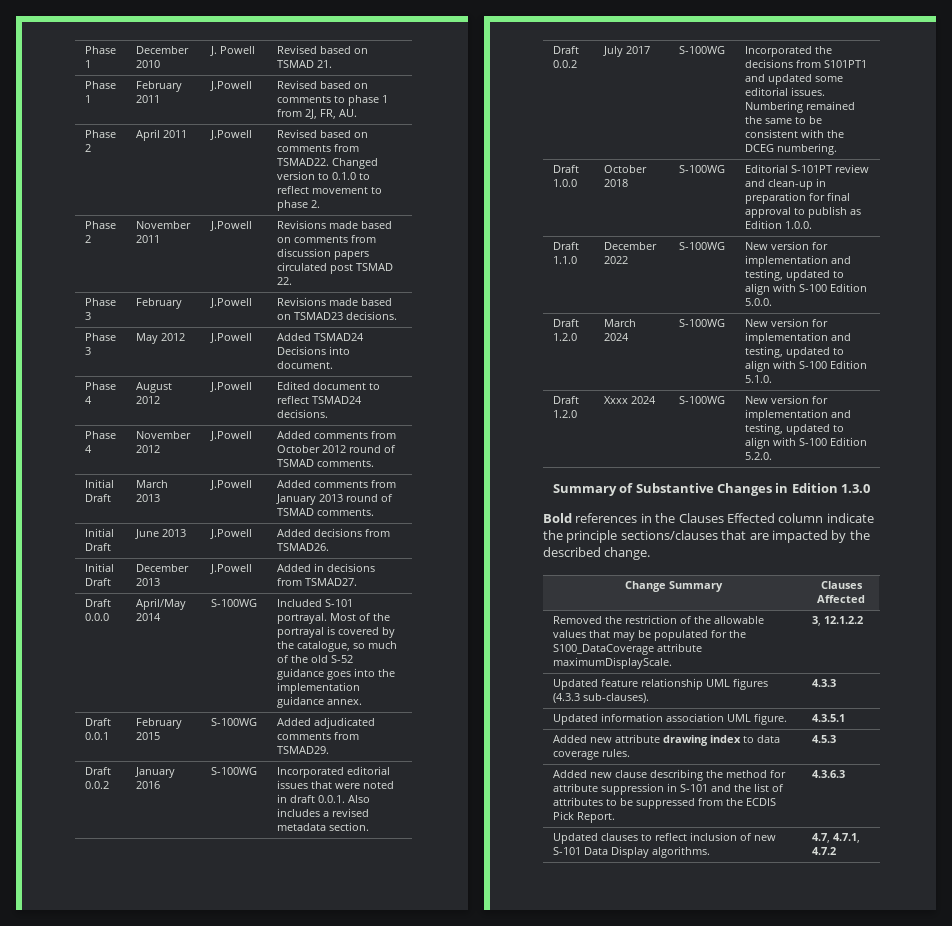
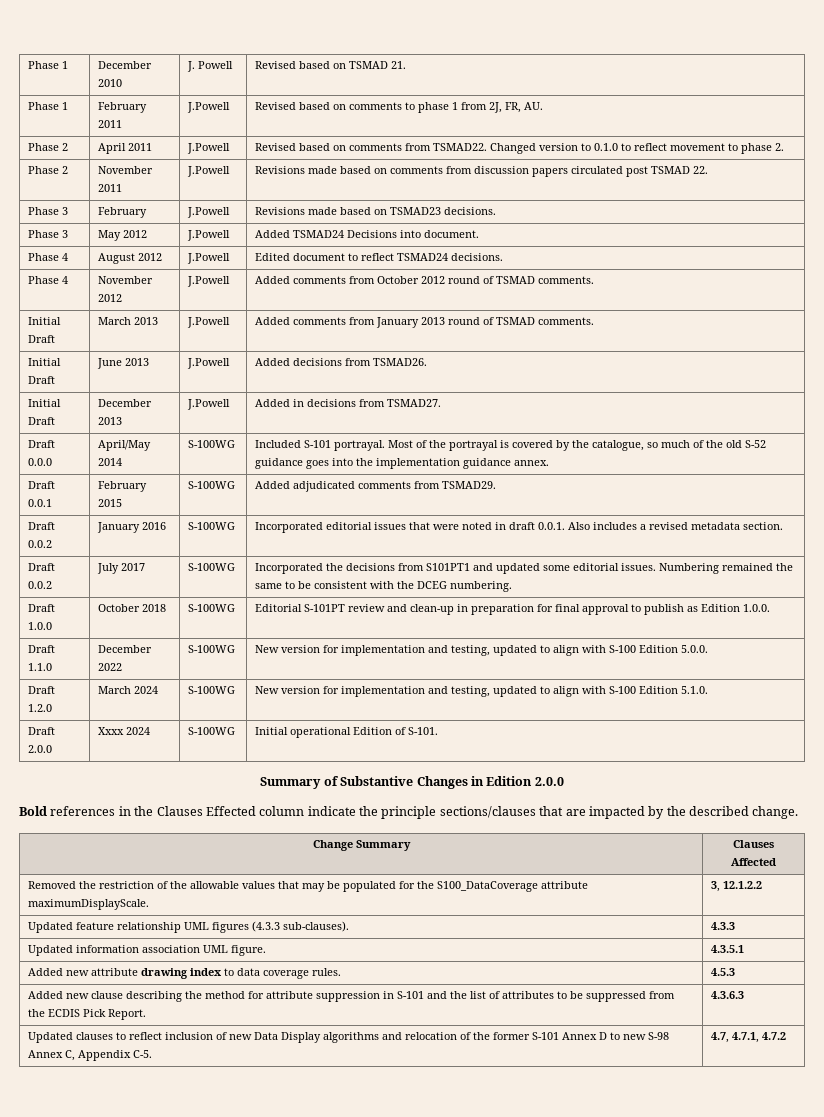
- Draft 1.2.0 | Xxxx 2024 | S-100WG | New version for implementation and testing, updated to align with S-100 Edition 5.2.0.
+ Draft 2.0.0 | Xxxx 2024 | S-100WG | Initial operational Edition of S-101.
- Summary of Substantive Changes in Edition 1.3.0
+ Summary of Substantive Changes in Edition 2.0.0
- Updated clauses to reflect inclusion of new S-101 Data Display algorithms. | 4.7, 4.7.1, 4.7.2
+ Updated clauses to reflect inclusion of new Data Display algorithms and relocation of the former S-101 Annex D to new S-98 Annex C, Appendix C-5. | 4.7, 4.7.1, 4.7.2

